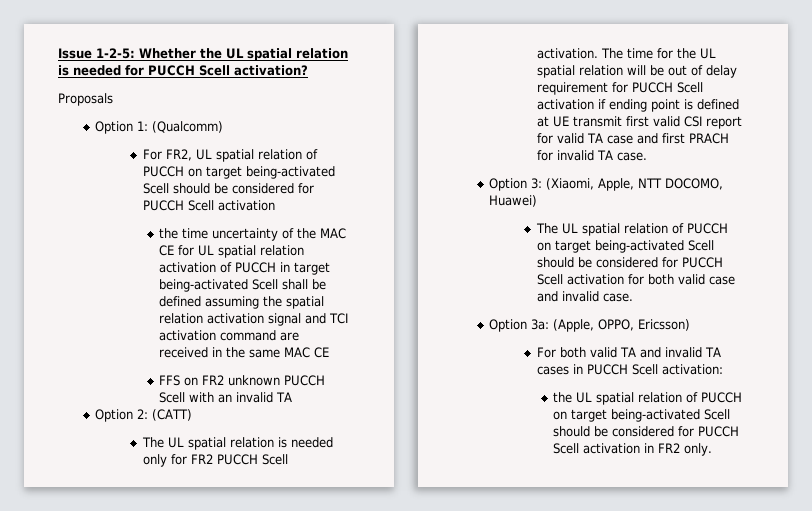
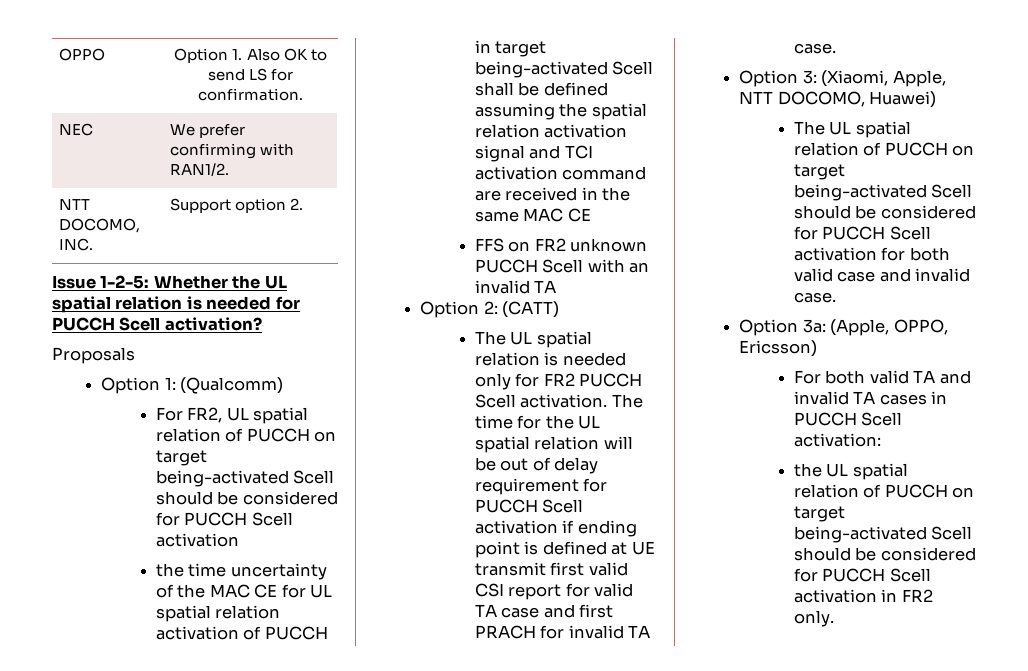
+ OPPO | Option 1. Also OK to send LS for confirmation.
+ NEC | We prefer confirming with RAN1/2.
+ NTT DOCOMO, INC. | Support option 2.

